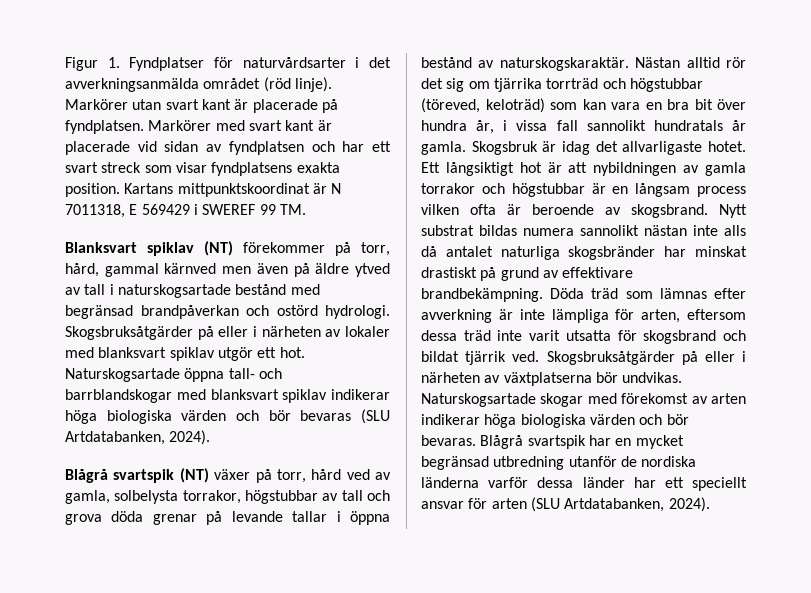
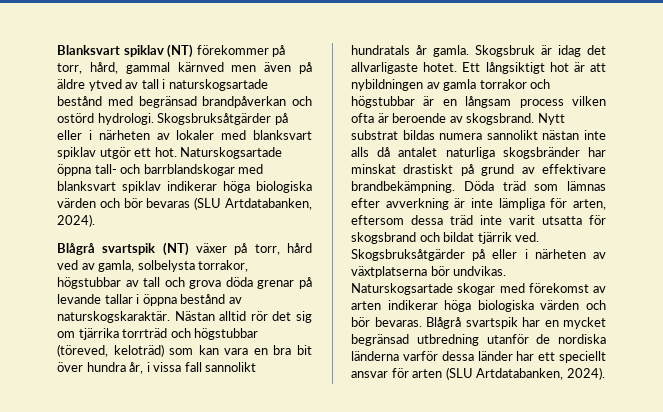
- Figur 1. Fyndplatser för naturvårdsarter i det avverkningsanmälda området (röd linje). Markörer utan svart kant är placerade på fyndplatsen. Markörer med svart kant är placerade vid sidan av fyndplatsen och har ett svart streck som visar fyndplatsens exakta position. Kartans mittpunktskoordinat är N 7011318, E 569429 i SWEREF 99 TM.

